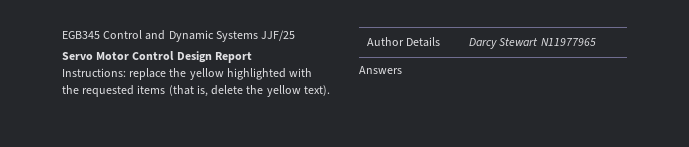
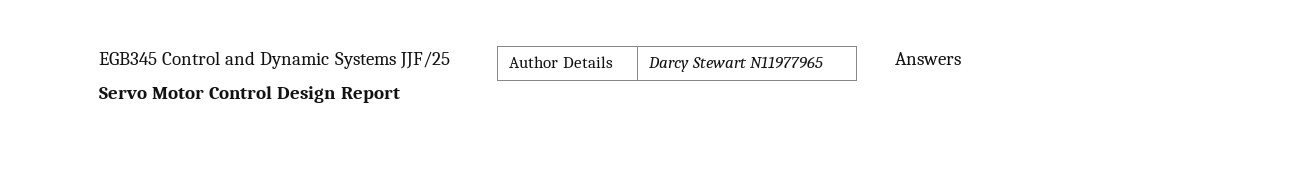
- Instructions: replace the yellow highlighted with the requested items (that is, delete the yellow text).

